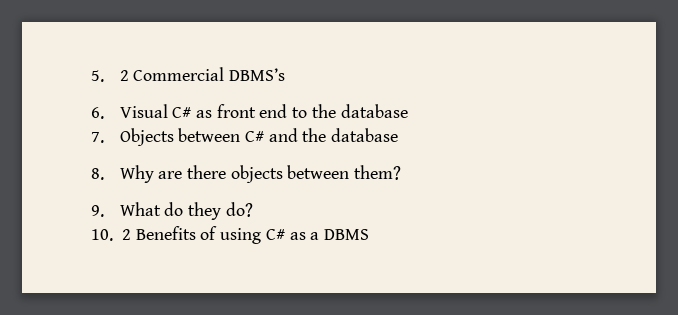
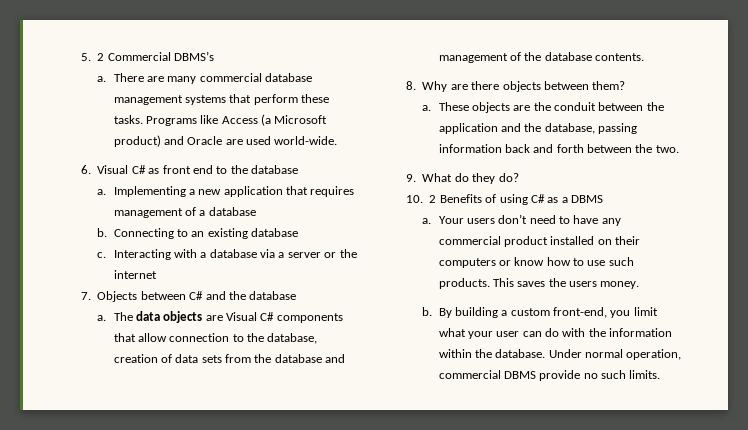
+ a. There are many commercial database management systems that perform these tasks. Programs like Access (a Microsoft product) and Oracle are used world-wide.
+ a. Implementing a new application that requires management of a database
+ b. Connecting to an existing database
+ c. Interacting with a database via a server or the internet
+ a. The data objects are Visual C# components that allow connection to the database, creation of data sets from the database and management of the database contents.
+ a. These objects are the conduit between the application and the database, passing information back and forth between the two.
+ a. Your users don’t need to have any commercial product installed on their computers or know how to use such products. This saves the users money.
+ b. By building a custom front-end, you limit what your user can do with the information within the database. Under normal operation, commercial DBMS provide no such limits.

